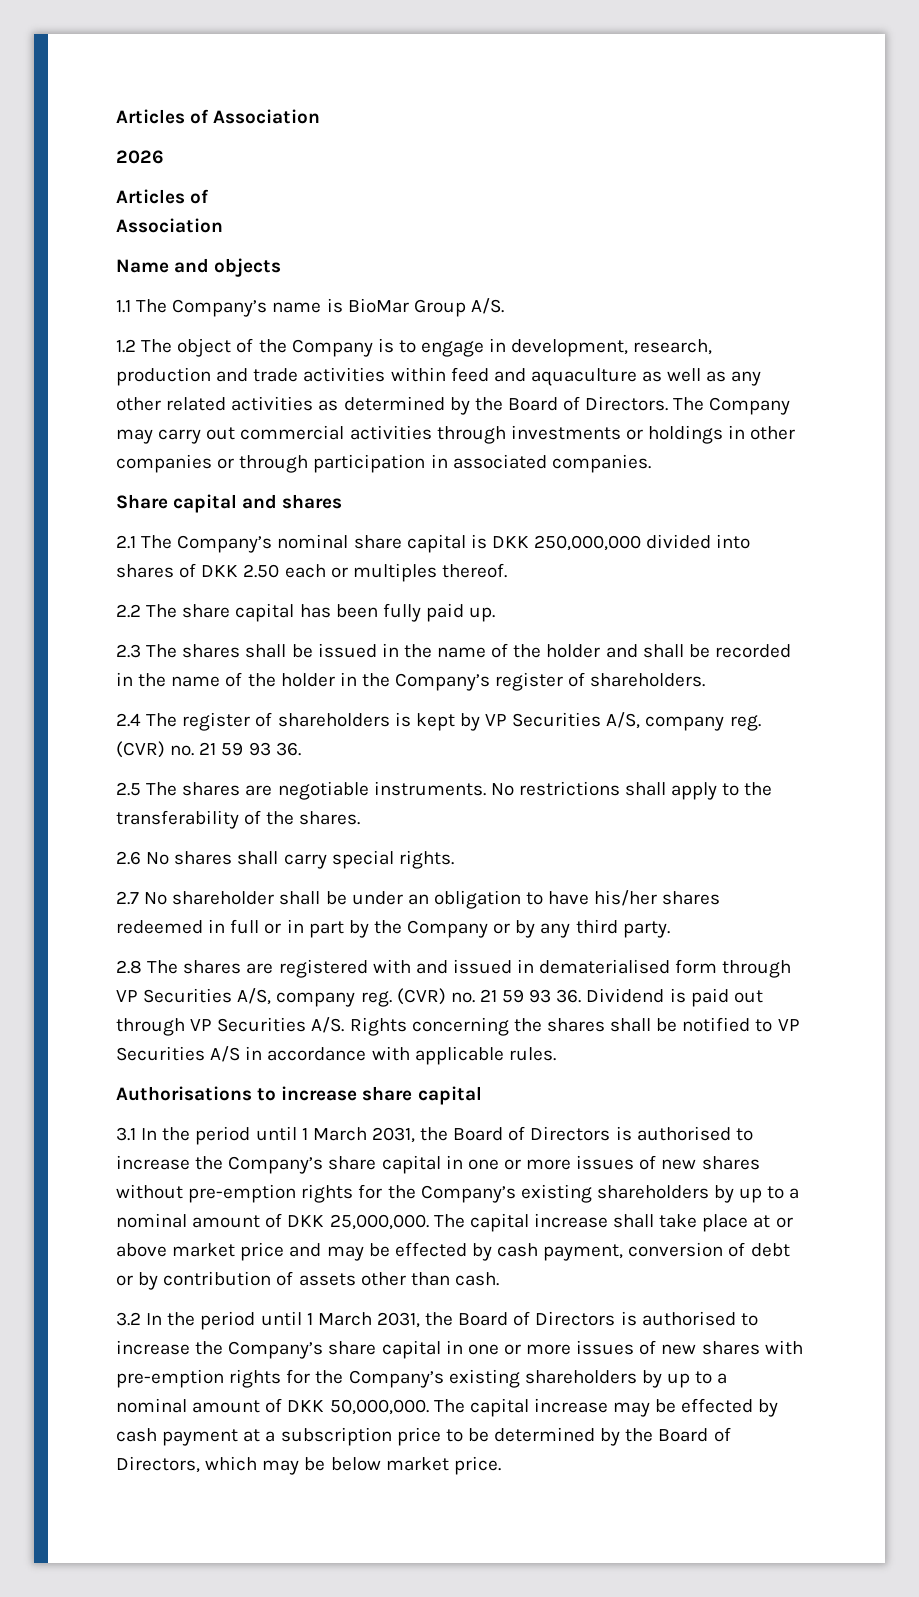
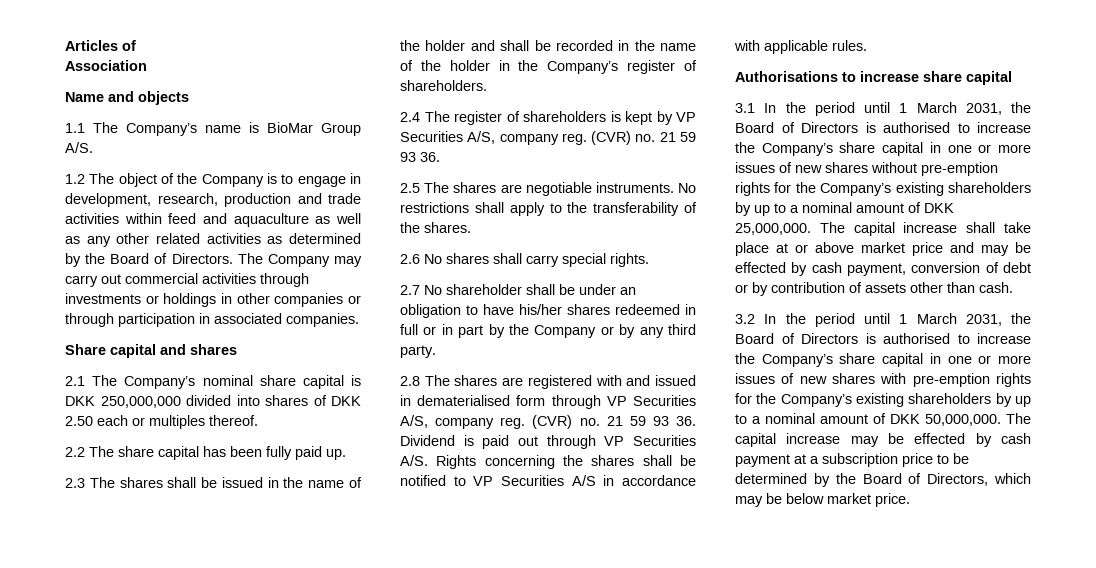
- Articles of Association
- 2026

